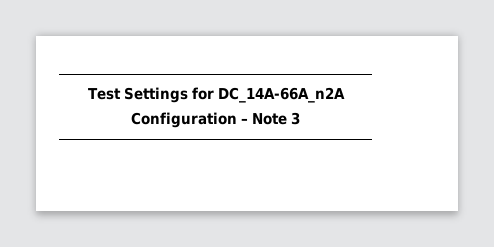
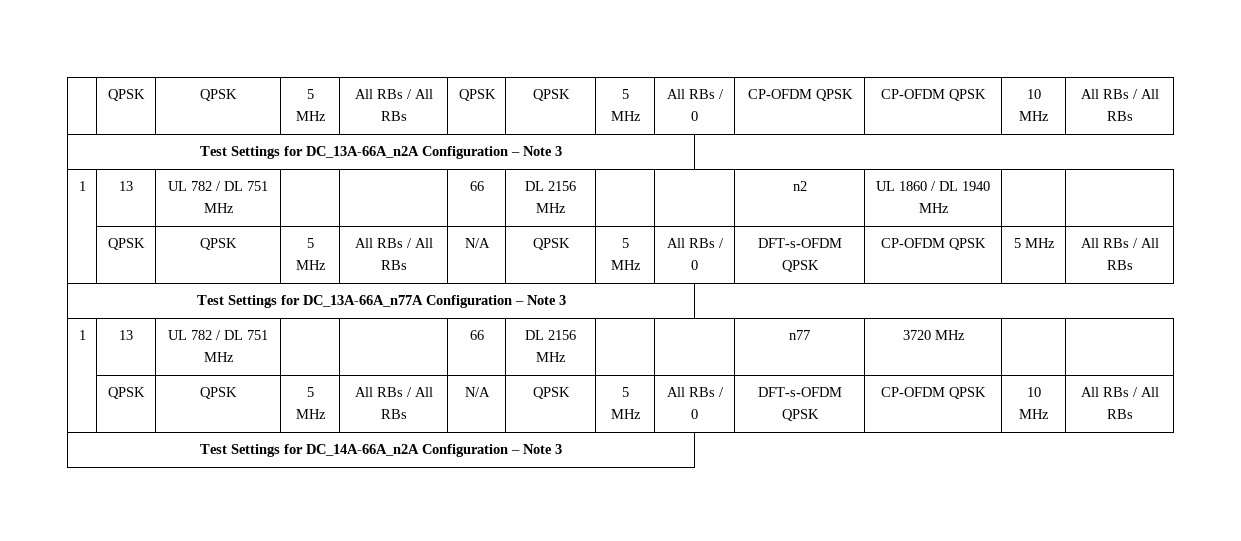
+ | QPSK | QPSK | 5 MHz | All RBs / All RBs | QPSK | QPSK | 5 MHz | All RBs / 0 | CP-OFDM QPSK | CP-OFDM QPSK | 10 MHz | All RBs / All RBs
+ Test Settings for DC_13A-66A_n2A Configuration – Note 3
+ 1 | 13 | UL 782 / DL 751 MHz | | | 66 | DL 2156 MHz | | | n2 | UL 1860 / DL 1940 MHz | |
+ | QPSK | QPSK | 5 MHz | All RBs / All RBs | N/A | QPSK | 5 MHz | All RBs / 0 | DFT-s-OFDM QPSK | CP-OFDM QPSK | 5 MHz | All RBs / All RBs
+ Test Settings for DC_13A-66A_n77A Configuration – Note 3
+ 1 | 13 | UL 782 / DL 751 MHz | | | 66 | DL 2156 MHz | | | n77 | 3720 MHz | |
+ | QPSK | QPSK | 5 MHz | All RBs / All RBs | N/A | QPSK | 5 MHz | All RBs / 0 | DFT-s-OFDM QPSK | CP-OFDM QPSK | 10 MHz | All RBs / All RBs

